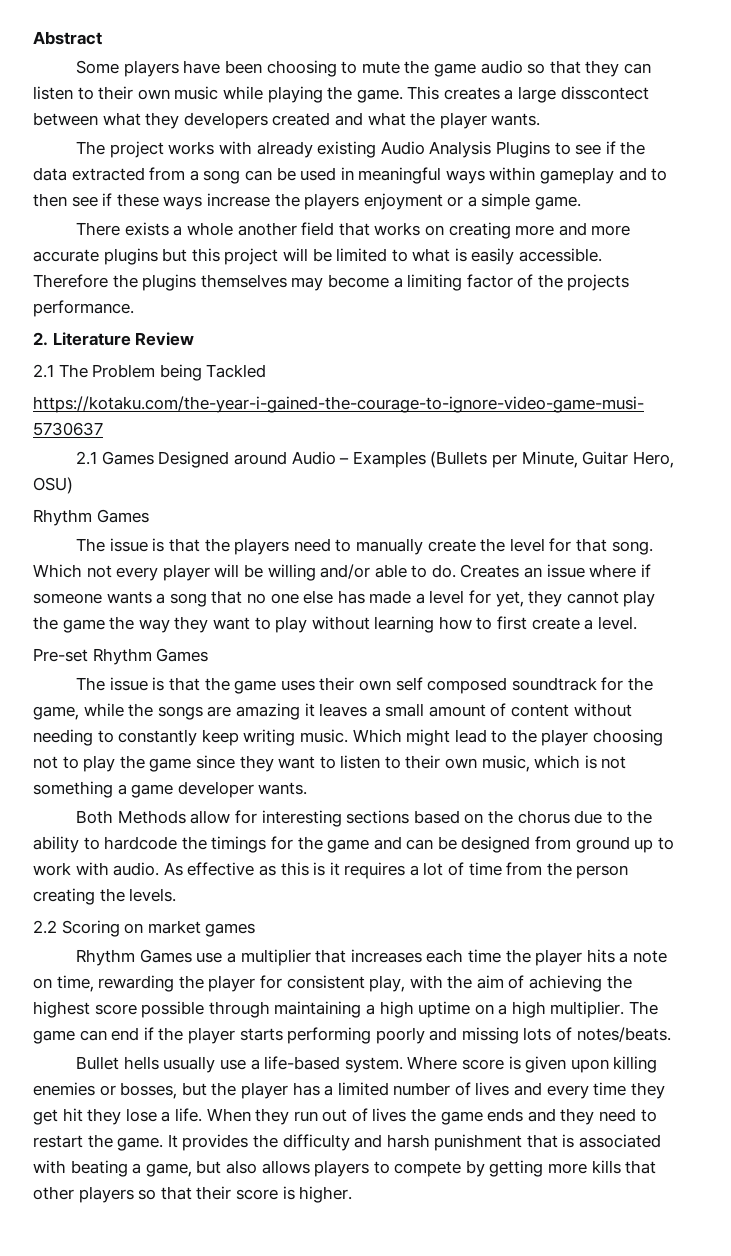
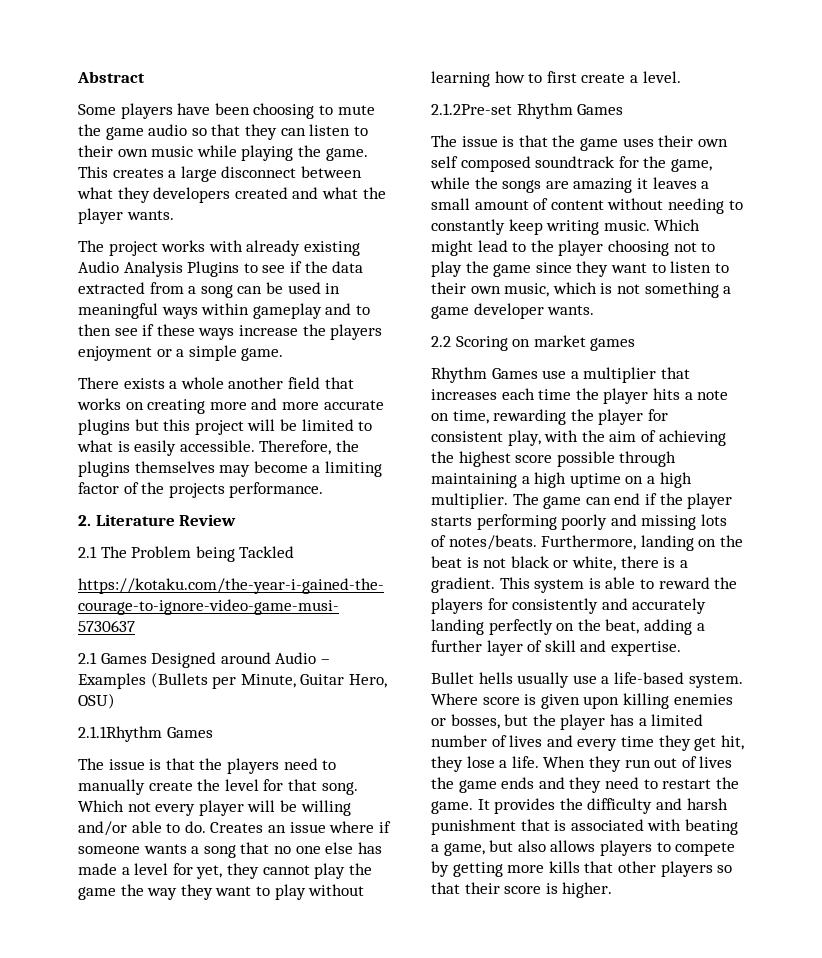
- This creates a large disscontect between what they developers created and what the player wants.
+ This creates a large disconnect between what they developers created and what the player wants.
- Therefore the plugins themselves may become a limiting factor of the projects performance.
+ Therefore, the plugins themselves may become a limiting factor of the projects performance.
  2.1 Games Designed around Audio – Examples (Bullets per Minute, Guitar Hero, OSU)
- Rhythm Games
+ 2.1.1Rhythm Games
- Pre-set Rhythm Games
+ 2.1.2Pre-set Rhythm Games
- Both Methods allow for interesting sections based on the chorus due to the ability to hardcode the timings for the game and can be designed from ground up to work with audio. As effective as this is it requires a lot of time from the person creating the levels.
+ Furthermore, landing on the beat is not black or white, there is a gradient. This system is able to reward the players for consistently and accurately landing perfectly on the beat, adding a further layer of skill and expertise.
- Where score is given upon killing enemies or bosses, but the player has a limited number of lives and every time they get hit they lose a life.
+ Where score is given upon killing enemies or bosses, but the player has a limited number of lives and every time they get hit, they lose a life.

